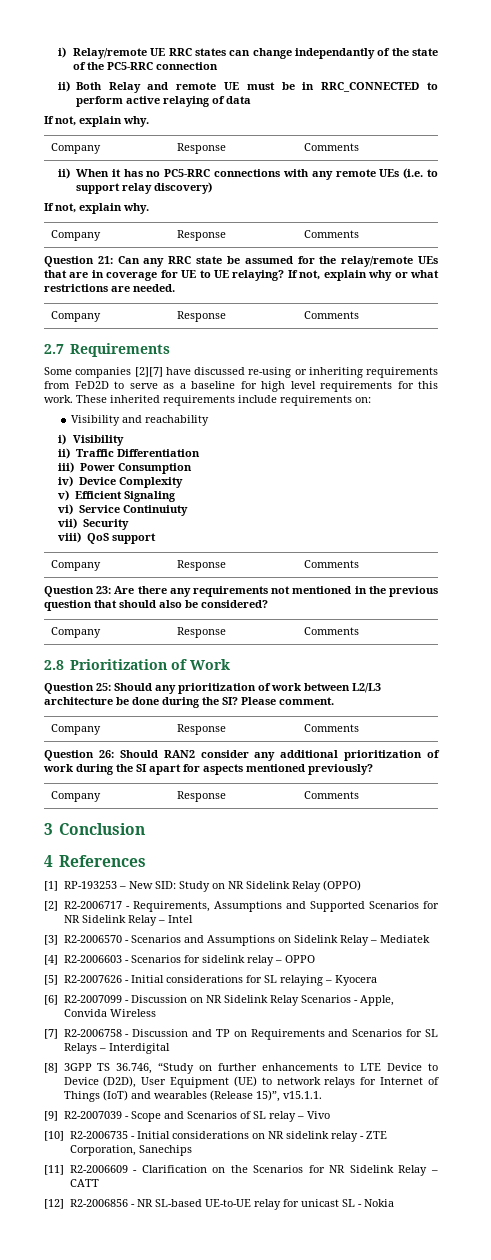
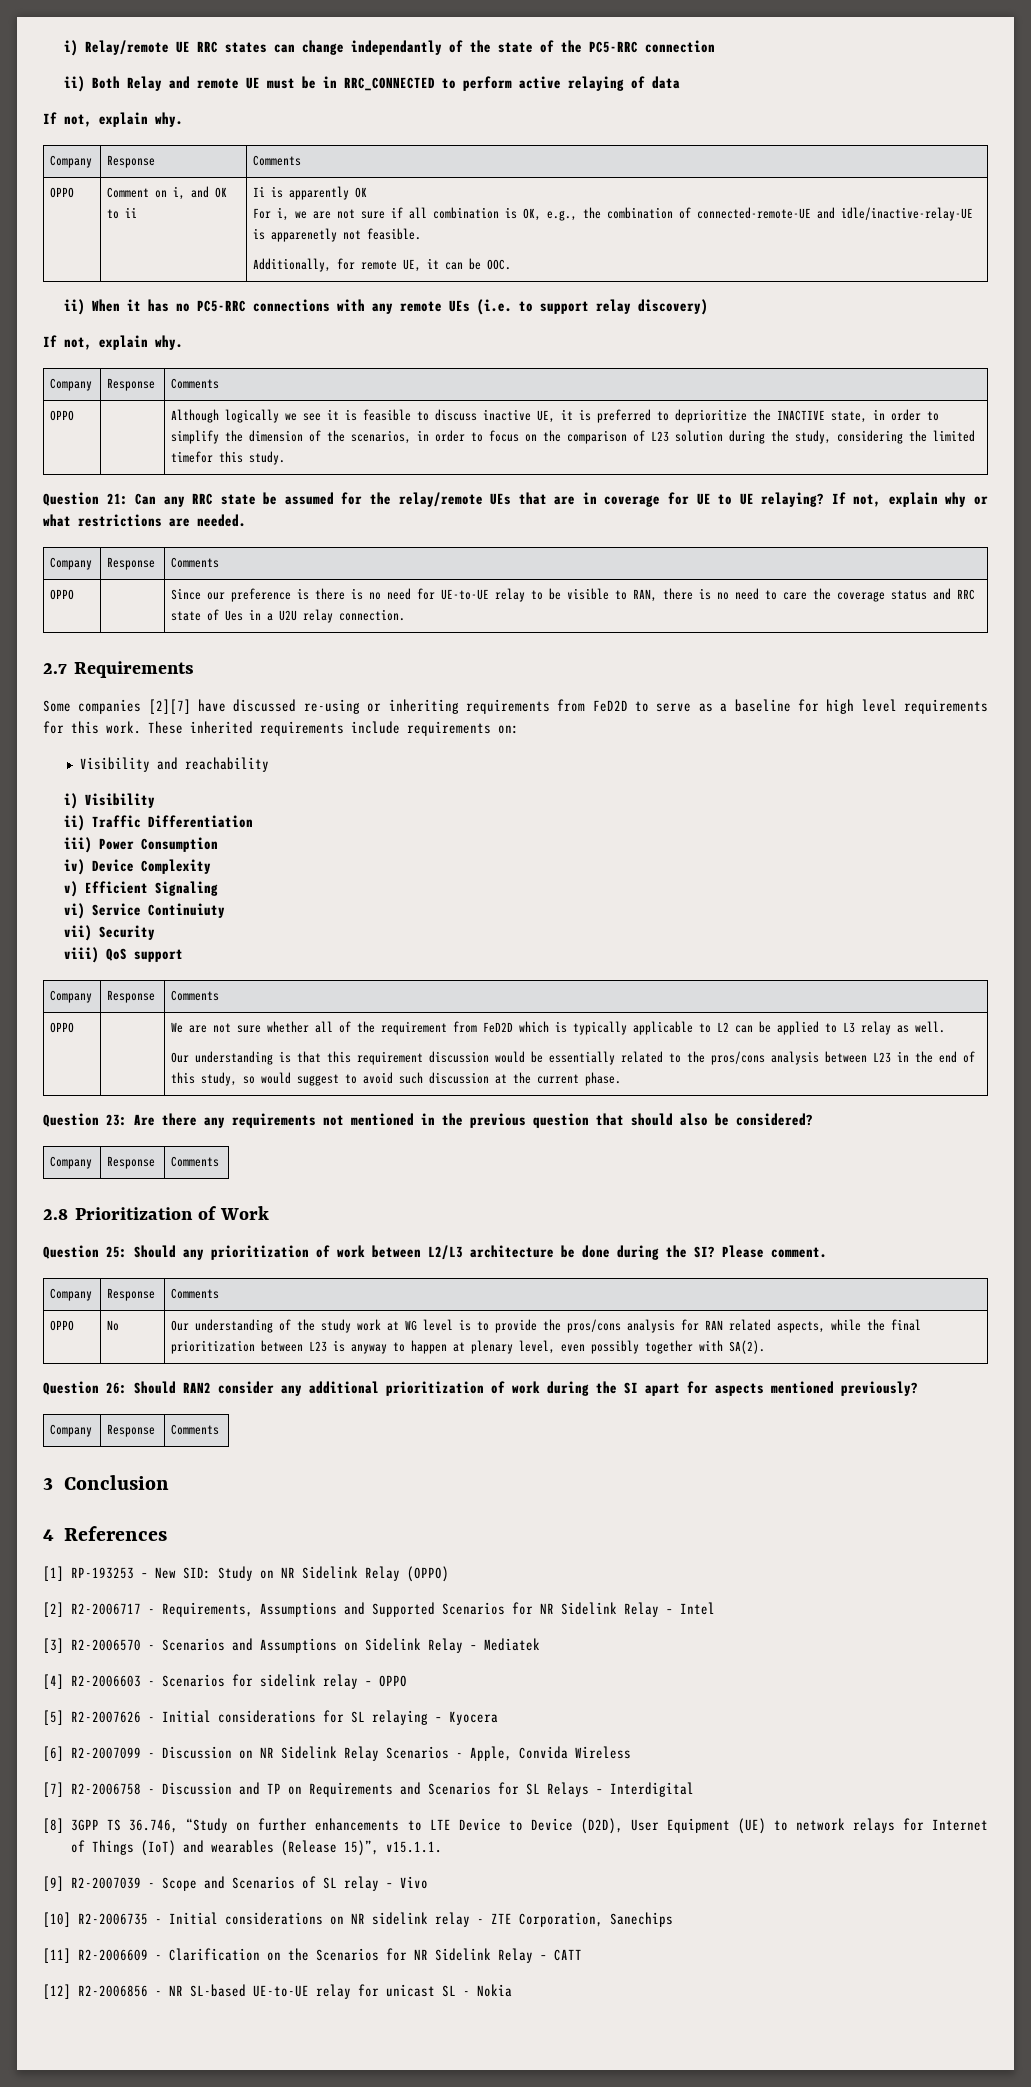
+ OPPO | Comment on i, and OK to ii | Ii is apparently OK
+ For i, we are not sure if all combination is OK, e.g., the combination of connected-remote-UE and idle/inactive-relay-UE is apparenetly not feasible.
+ Additionally, for remote UE, it can be OOC.
+ OPPO | | Although logically we see it is feasible to discuss inactive UE, it is preferred to deprioritize the INACTIVE state, in order to simplify the dimension of the scenarios, in order to focus on the comparison of L23 solution during the study, considering the limited timefor this study.
+ OPPO | | Since our preference is there is no need for UE-to-UE relay to be visible to RAN, there is no need to care the coverage status and RRC state of Ues in a U2U relay connection.
+ OPPO | | We are not sure whether all of the requirement from FeD2D which is typically applicable to L2 can be applied to L3 relay as well.
+ Our understanding is that this requirement discussion would be essentially related to the pros/cons analysis between L23 in the end of this study, so would suggest to avoid such discussion at the current phase.
+ OPPO | No | Our understanding of the study work at WG level is to provide the pros/cons analysis for RAN related aspects, while the final prioritization between L23 is anyway to happen at plenary level, even possibly together with SA(2).

